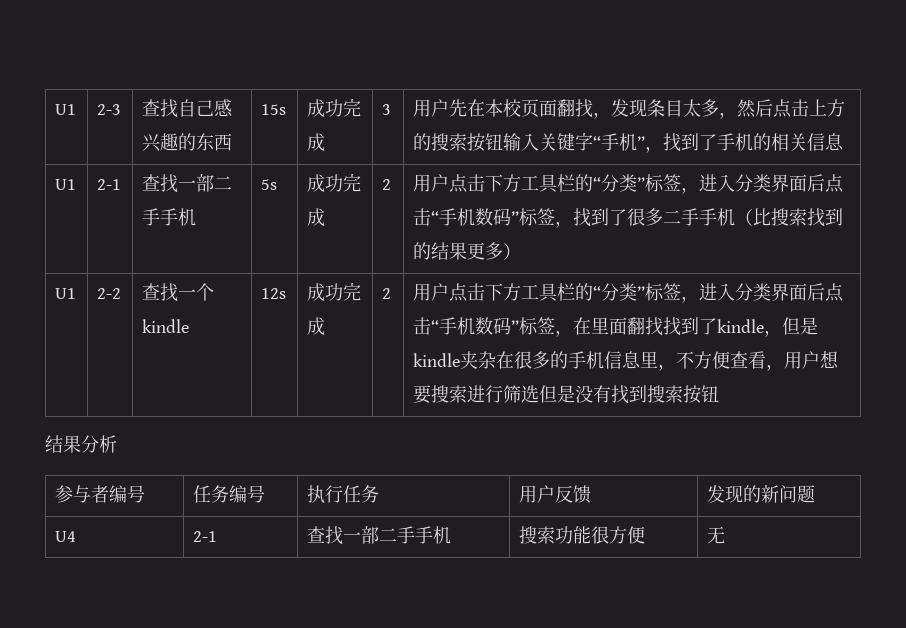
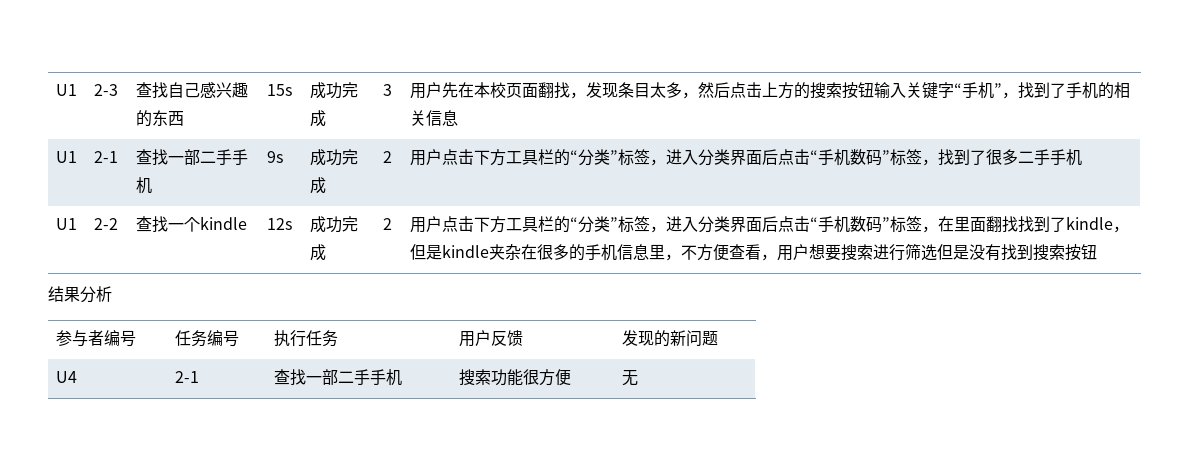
- U1 | 2-1 | 查找一部二手手机 | 5s | 成功完成 | 2 | 用户点击下方工具栏的“分类”标签，进入分类界面后点击“手机数码”标签，找到了很多二手手机（比搜索找到的结果更多）
+ U1 | 2-1 | 查找一部二手手机 | 9s | 成功完成 | 2 | 用户点击下方工具栏的“分类”标签，进入分类界面后点击“手机数码”标签，找到了很多二手手机

